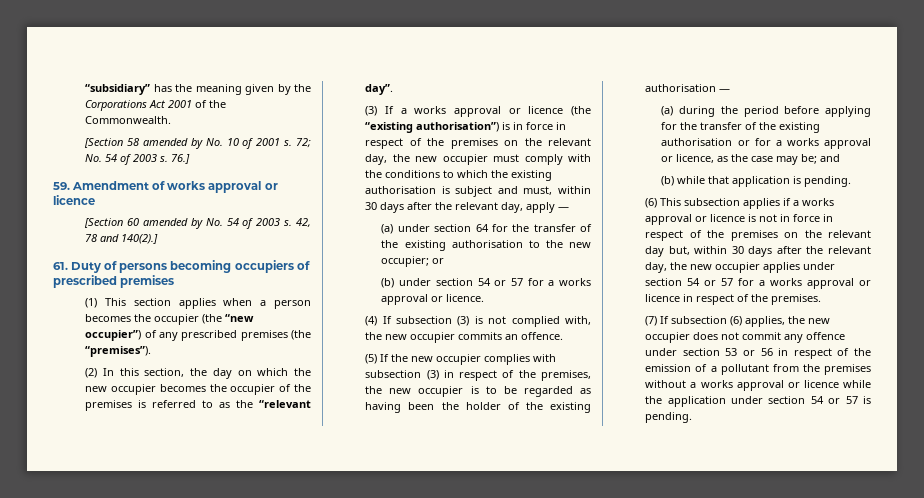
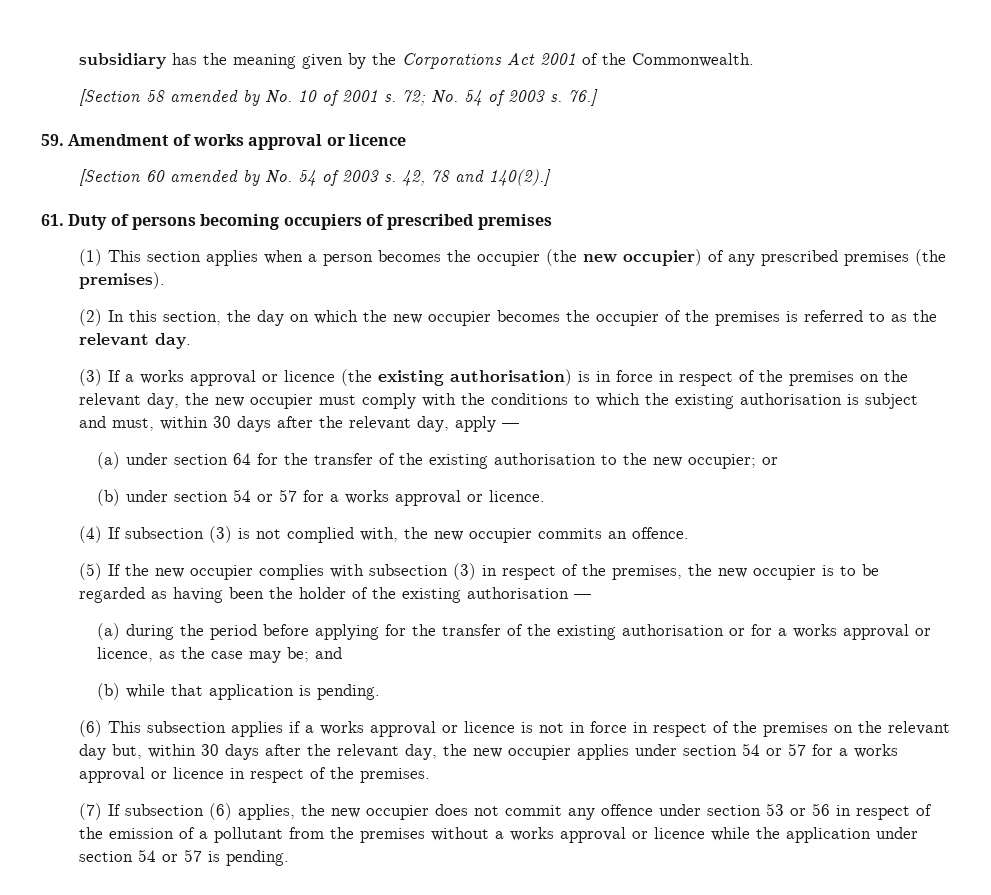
- “subsidiary” has the meaning given by the Corporations Act 2001 of the Commonwealth.
+ subsidiary has the meaning given by the Corporations Act 2001 of the Commonwealth.
- (1) This section applies when a person becomes the occupier (the “new occupier”) of any prescribed premises (the “premises”).
+ (1) This section applies when a person becomes the occupier (the new occupier) of any prescribed premises (the premises).
- (2) In this section, the day on which the new occupier becomes the occupier of the premises is referred to as the “relevant day”.
+ (2) In this section, the day on which the new occupier becomes the occupier of the premises is referred to as the relevant day.
- (3) If a works approval or licence (the “existing authorisation”) is in force in respect of the premises on the relevant day, the new occupier must comply with the conditions to which the existing authorisation is subject and must, within 30 days after the relevant day, apply —
+ (3) If a works approval or licence (the existing authorisation) is in force in respect of the premises on the relevant day, the new occupier must comply with the conditions to which the existing authorisation is subject and must, within 30 days after the relevant day, apply —

